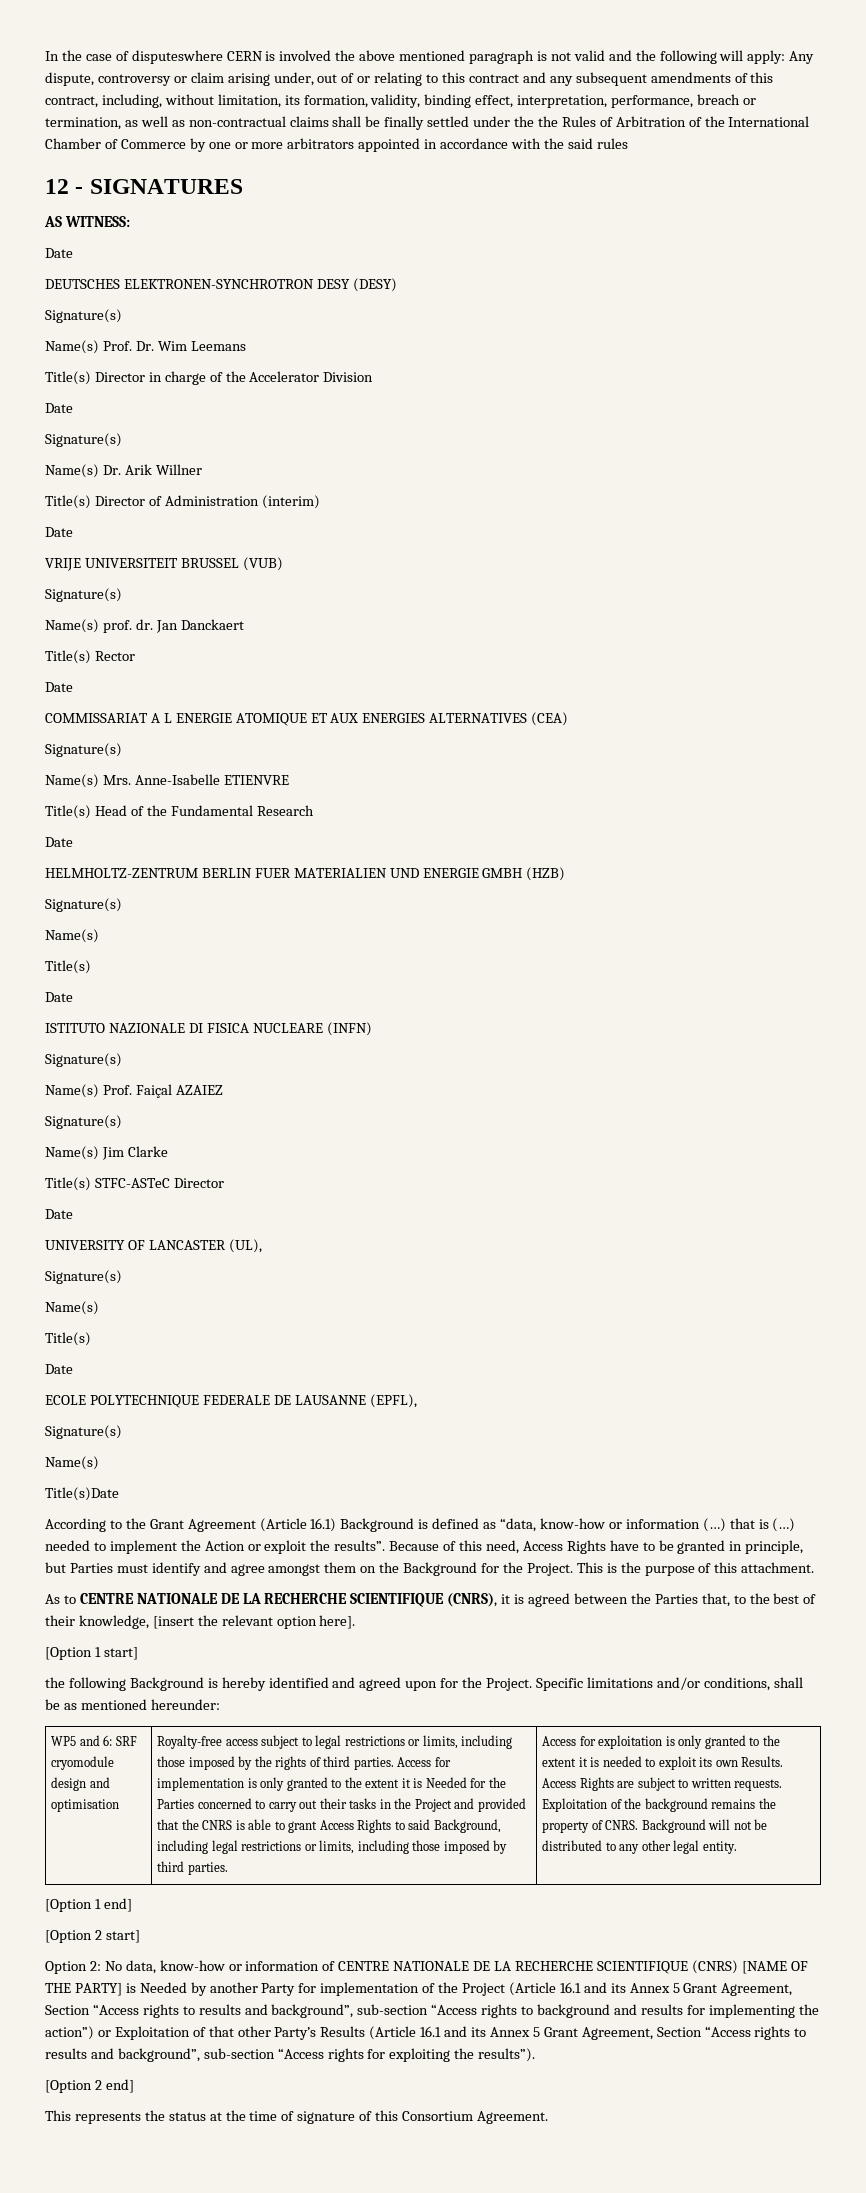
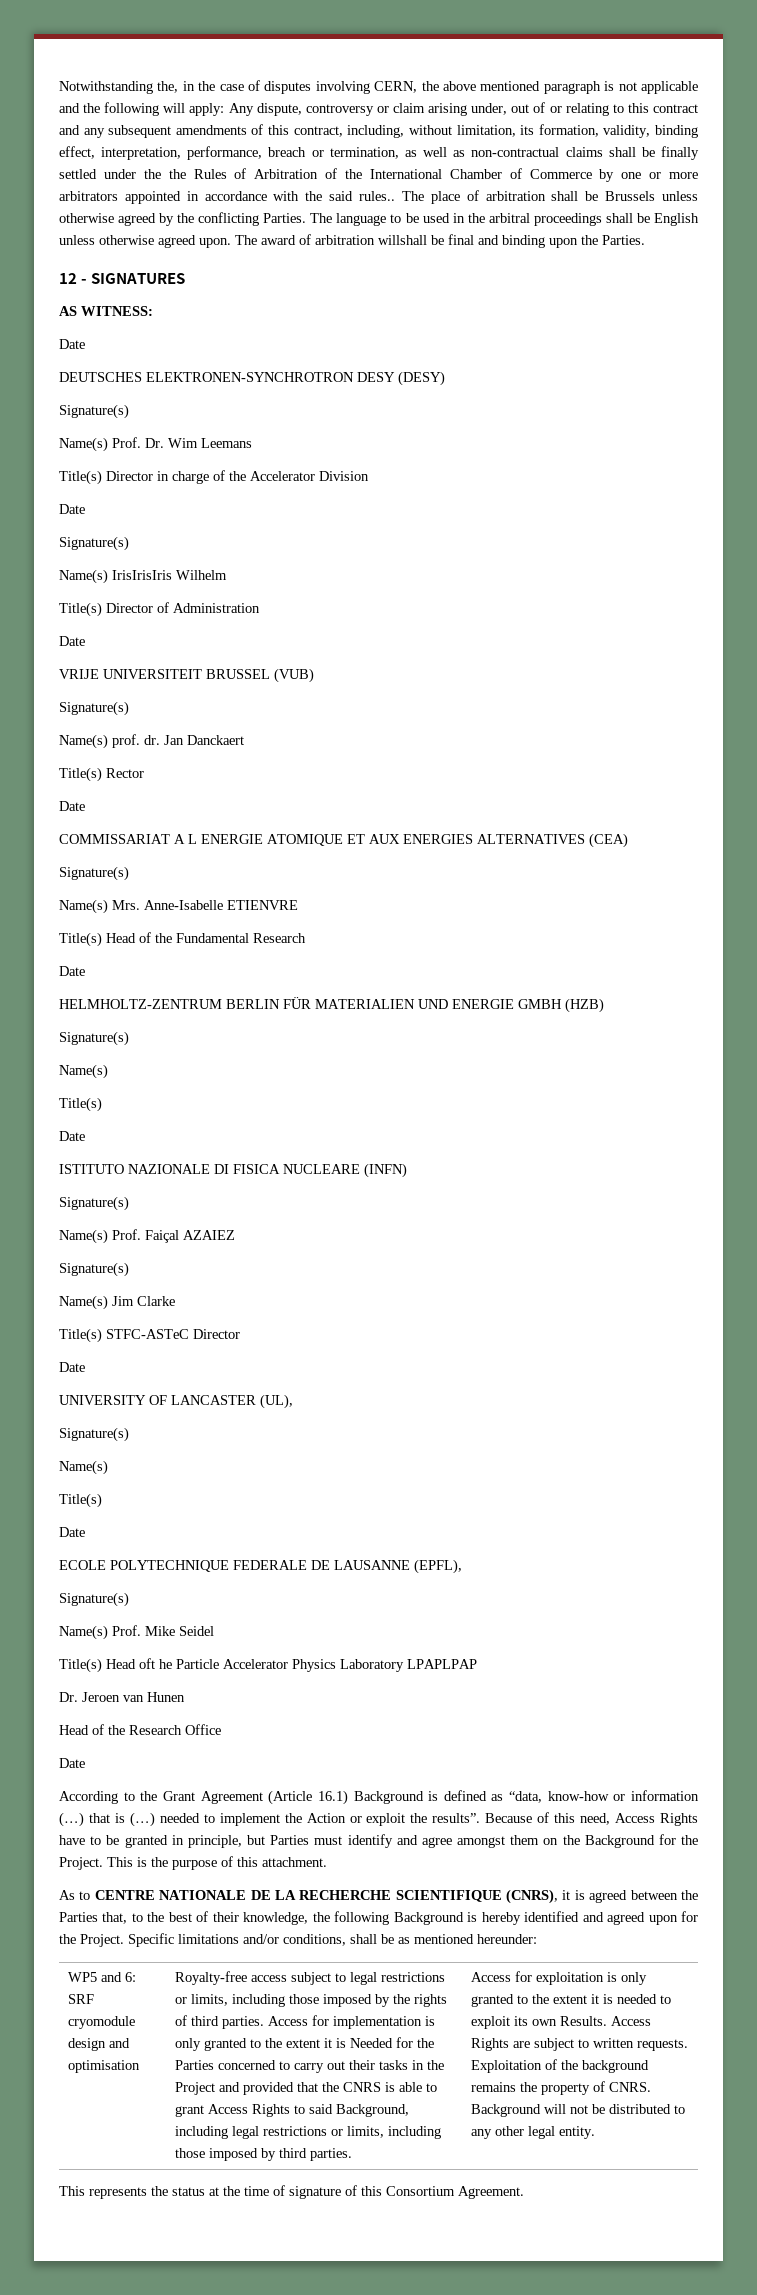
- In the case of disputeswhere CERN is involved the above mentioned paragraph is not valid and the following will apply:
+ Notwithstanding the, in the case of disputes involving CERN, the above mentioned paragraph is not applicable and the following will apply:
- Any dispute, controversy or claim arising under, out of or relating to this contract and any subsequent amendments of this contract, including, without limitation, its formation, validity, binding effect, interpretation, performance, breach or termination, as well as non-contractual claims shall be finally settled under the the Rules of Arbitration of the International Chamber of Commerce by one or more arbitrators appointed in accordance with the said rules
+ Any dispute, controversy or claim arising under, out of or relating to this contract and any subsequent amendments of this contract, including, without limitation, its formation, validity, binding effect, interpretation, performance, breach or termination, as well as non-contractual claims shall be finally settled under the the Rules of Arbitration of the International Chamber of Commerce by one or more arbitrators appointed in accordance with the said rules.. The place of arbitration shall be Brussels unless otherwise agreed by the conflicting Parties. The language to be used in the arbitral proceedings shall be English unless otherwise agreed upon. The award of arbitration willshall be final and binding upon the Parties.
- Name(s) Dr. Arik Willner
+ Name(s) IrisIrisIris Wilhelm
- Title(s) Director of Administration (interim)
+ Title(s) Director of Administration
- HELMHOLTZ-ZENTRUM BERLIN FUER MATERIALIEN UND ENERGIE GMBH (HZB)
+ HELMHOLTZ-ZENTRUM BERLIN FÜR MATERIALIEN UND ENERGIE GMBH (HZB)
  ECOLE POLYTECHNIQUE FEDERALE DE LAUSANNE (EPFL),
  Signature(s)
- Name(s)
- Title(s)Date
+ Name(s) Prof. Mike Seidel
+ Title(s) Head oft he Particle Accelerator Physics Laboratory LPAPLPAP
+ Dr. Jeroen van Hunen
+ Head of the Research Office
+ Date
- As to CENTRE NATIONALE DE LA RECHERCHE SCIENTIFIQUE (CNRS), it is agreed between the Parties that, to the best of their knowledge, [insert the relevant option here].
- [Option 1 start]
- the following Background is hereby identified and agreed upon for the Project.
+ As to CENTRE NATIONALE DE LA RECHERCHE SCIENTIFIQUE (CNRS), it is agreed between the Parties that, to the best of their knowledge, the following Background is hereby identified and agreed upon for the Project.
- [Option 1 end]
- [Option 2 start]
- Option 2: No data, know-how or information of CENTRE NATIONALE DE LA RECHERCHE SCIENTIFIQUE (CNRS) [NAME OF THE PARTY] is Needed by another Party for implementation of the Project (Article 16.1 and its Annex 5 Grant Agreement, Section “Access rights to results and background”, sub-section “Access rights to background and results for implementing the action”) or Exploitation of that other Party’s Results (Article 16.1 and its Annex 5 Grant Agreement, Section “Access rights to results and background”, sub-section “Access rights for exploiting the results”).
- [Option 2 end]

